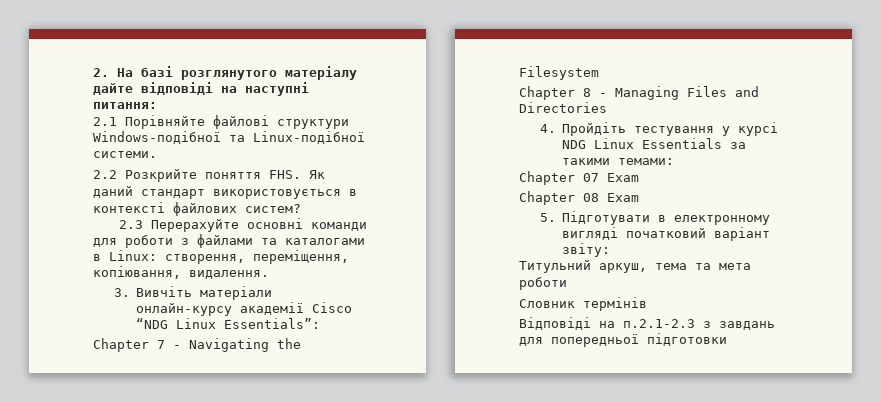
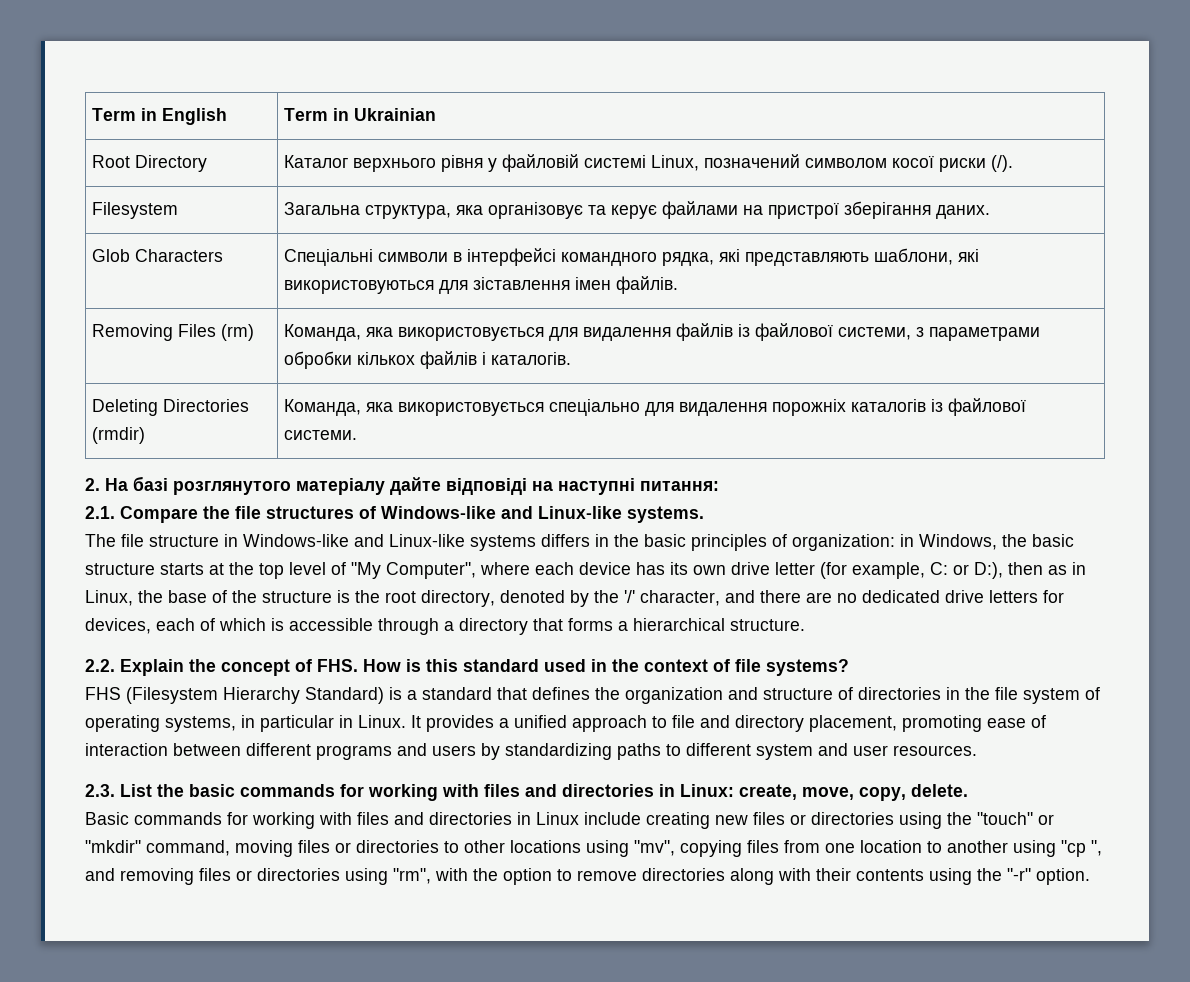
+ Term in English | Term in Ukrainian
+ Root Directory | Каталог верхнього рівня у файловій системі Linux, позначений символом косої риски (/).
+ Filesystem | Загальна структура, яка організовує та керує файлами на пристрої зберігання даних.
+ Glob Characters | Спеціальні символи в інтерфейсі командного рядка, які представляють шаблони, які використовуються для зіставлення імен файлів.
+ Removing Files (rm) | Команда, яка використовується для видалення файлів із файлової системи, з параметрами обробки кількох файлів і каталогів.
+ Deleting Directories (rmdir) | Команда, яка використовується спеціально для видалення порожніх каталогів із файлової системи.
- 2.1 Порівняйте файлові структури Windows-подібної та Linux-подібної системи.
- 2.2 Розкрийте поняття FHS. Як даний стандарт використовується в контексті файлових систем?
- 2.3 Перерахуйте основні команди для роботи з файлами та каталогами в Linux: створення, переміщення, копіювання, видалення.
- 3. Вивчіть матеріали онлайн-курсу академії Cisco “NDG Linux Essentials”:
- Chapter 7 - Navigating the Filesystem
- Chapter 8 - Managing Files and Directories
- 4. Пройдіть тестування у курсі NDG Linux Essentials за такими темами:
- Chapter 07 Exam
- Chapter 08 Exam
- 5. Підготувати в електронному вигляді початковий варіант звіту:
- Титульний аркуш, тема та мета роботи
- Словник термінів
- Відповіді на п.2.1-2.3 з завдань для попередньої підготовки
+ 2.1. Compare the file structures of Windows-like and Linux-like systems.
+ The file structure in Windows-like and Linux-like systems differs in the basic principles of organization: in Windows, the basic structure starts at the top level of "My Computer", where each device has its own drive letter (for example, C: or D:), then as in Linux, the base of the structure is the root directory, denoted by the '/' character, and there are no dedicated drive letters for devices, each of which is accessible through a directory that forms a hierarchical structure.
+ 2.2. Explain the concept of FHS. How is this standard used in the context of file systems?
+ FHS (Filesystem Hierarchy Standard) is a standard that defines the organization and structure of directories in the file system of operating systems, in particular in Linux. It provides a unified approach to file and directory placement, promoting ease of interaction between different programs and users by standardizing paths to different system and user resources.
+ 2.3. List the basic commands for working with files and directories in Linux: create, move, copy, delete.
+ Basic commands for working with files and directories in Linux include creating new files or directories using the "touch" or "mkdir" command, moving files or directories to other locations using "mv", copying files from one location to another using "cp ", and removing files or directories using "rm", with the option to remove directories along with their contents using the "-r" option.

